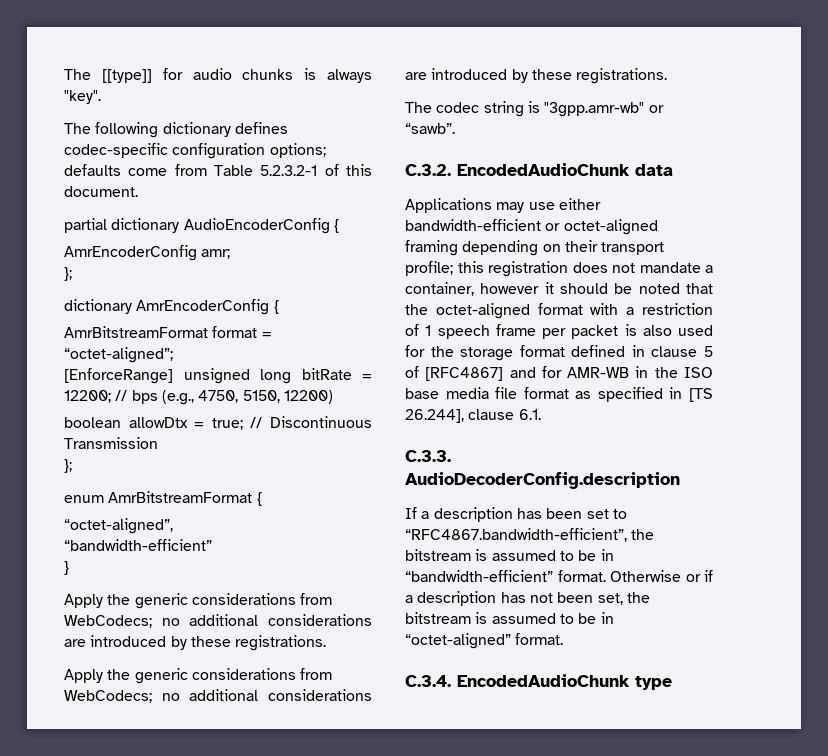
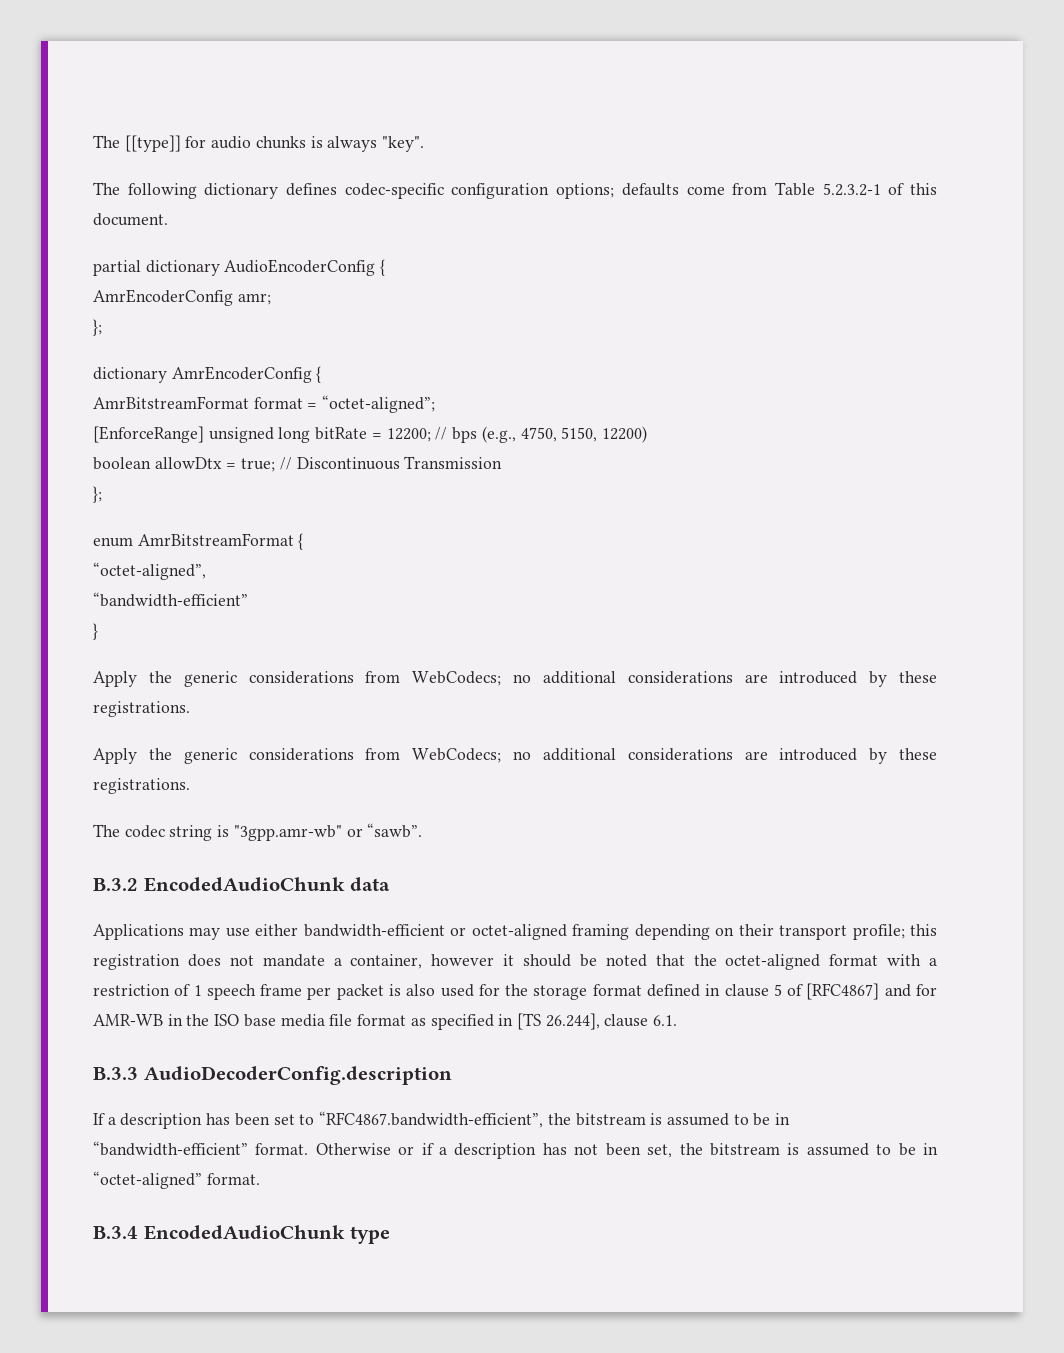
- C.3.2. EncodedAudioChunk data
+ B.3.2 EncodedAudioChunk data
- C.3.3. AudioDecoderConfig.description
+ B.3.3 AudioDecoderConfig.description
- C.3.4. EncodedAudioChunk type
+ B.3.4 EncodedAudioChunk type

